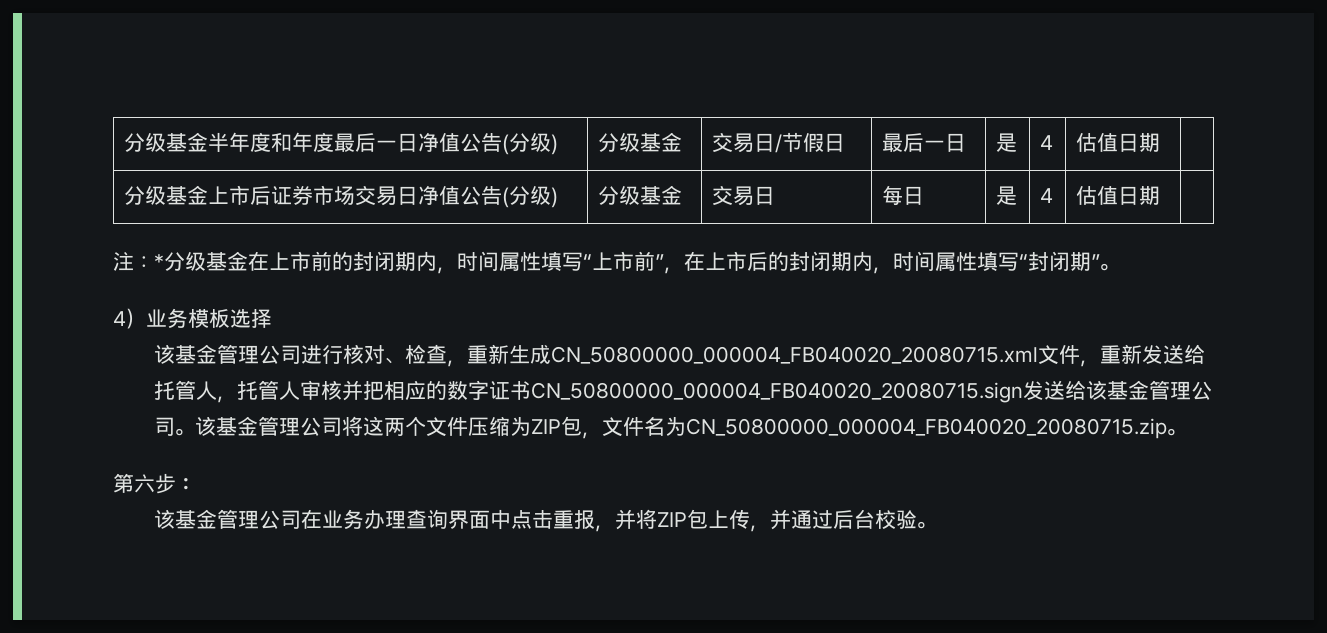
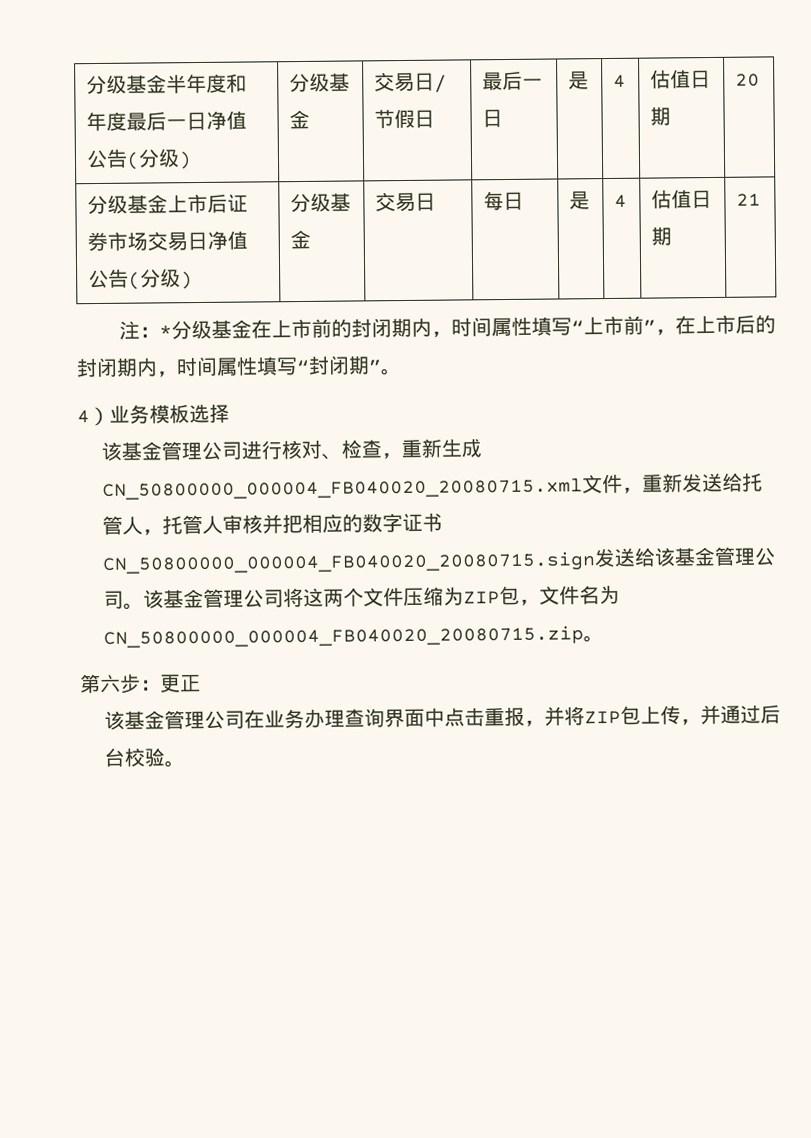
- 分级基金半年度和年度最后一日净值公告(分级) | 分级基金 | 交易日/节假日 | 最后一日 | 是 | 4 | 估值日期 |
+ 分级基金半年度和年度最后一日净值公告(分级) | 分级基金 | 交易日/节假日 | 最后一日 | 是 | 4 | 估值日期 | 20
- 分级基金上市后证券市场交易日净值公告(分级) | 分级基金 | 交易日 | 每日 | 是 | 4 | 估值日期 |
+ 分级基金上市后证券市场交易日净值公告(分级) | 分级基金 | 交易日 | 每日 | 是 | 4 | 估值日期 | 21
- 第六步：
+ 第六步：更正

